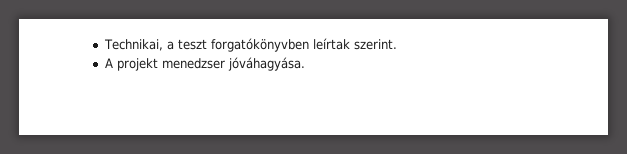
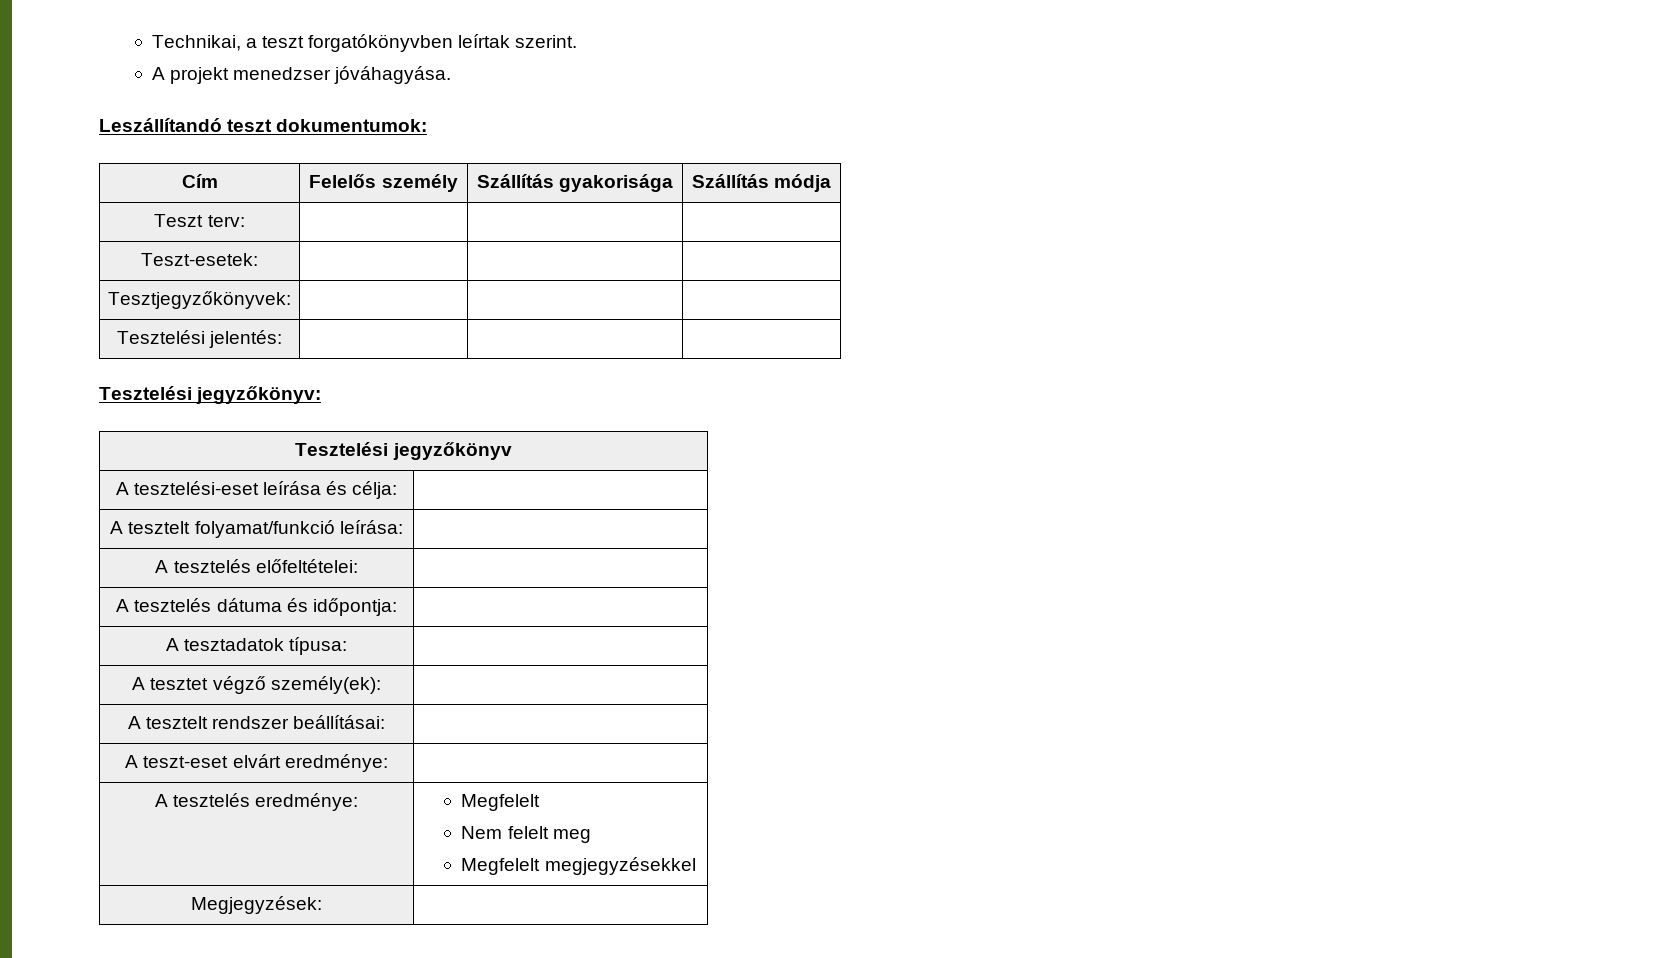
+ Leszállítandó teszt dokumentumok:
+ Cím | Felelős személy | Szállítás gyakorisága | Szállítás módja
+ Teszt terv: | | |
+ Teszt-esetek: | | |
+ Tesztjegyzőkönyvek: | | |
+ Tesztelési jelentés: | | |
+ Tesztelési jegyzőkönyv:
+ Tesztelési jegyzőkönyv
+ A tesztelési-eset leírása és célja: |
+ A tesztelt folyamat/funkció leírása: |
+ A tesztelés előfeltételei: |
+ A tesztelés dátuma és időpontja: |
+ A tesztadatok típusa: |
+ A tesztet végző személy(ek): |
+ A tesztelt rendszer beállításai: |
+ A teszt-eset elvárt eredménye: |
+ A tesztelés eredménye: | Megfelelt
+ Nem felelt meg
+ Megfelelt megjegyzésekkel
+ Megjegyzések: |

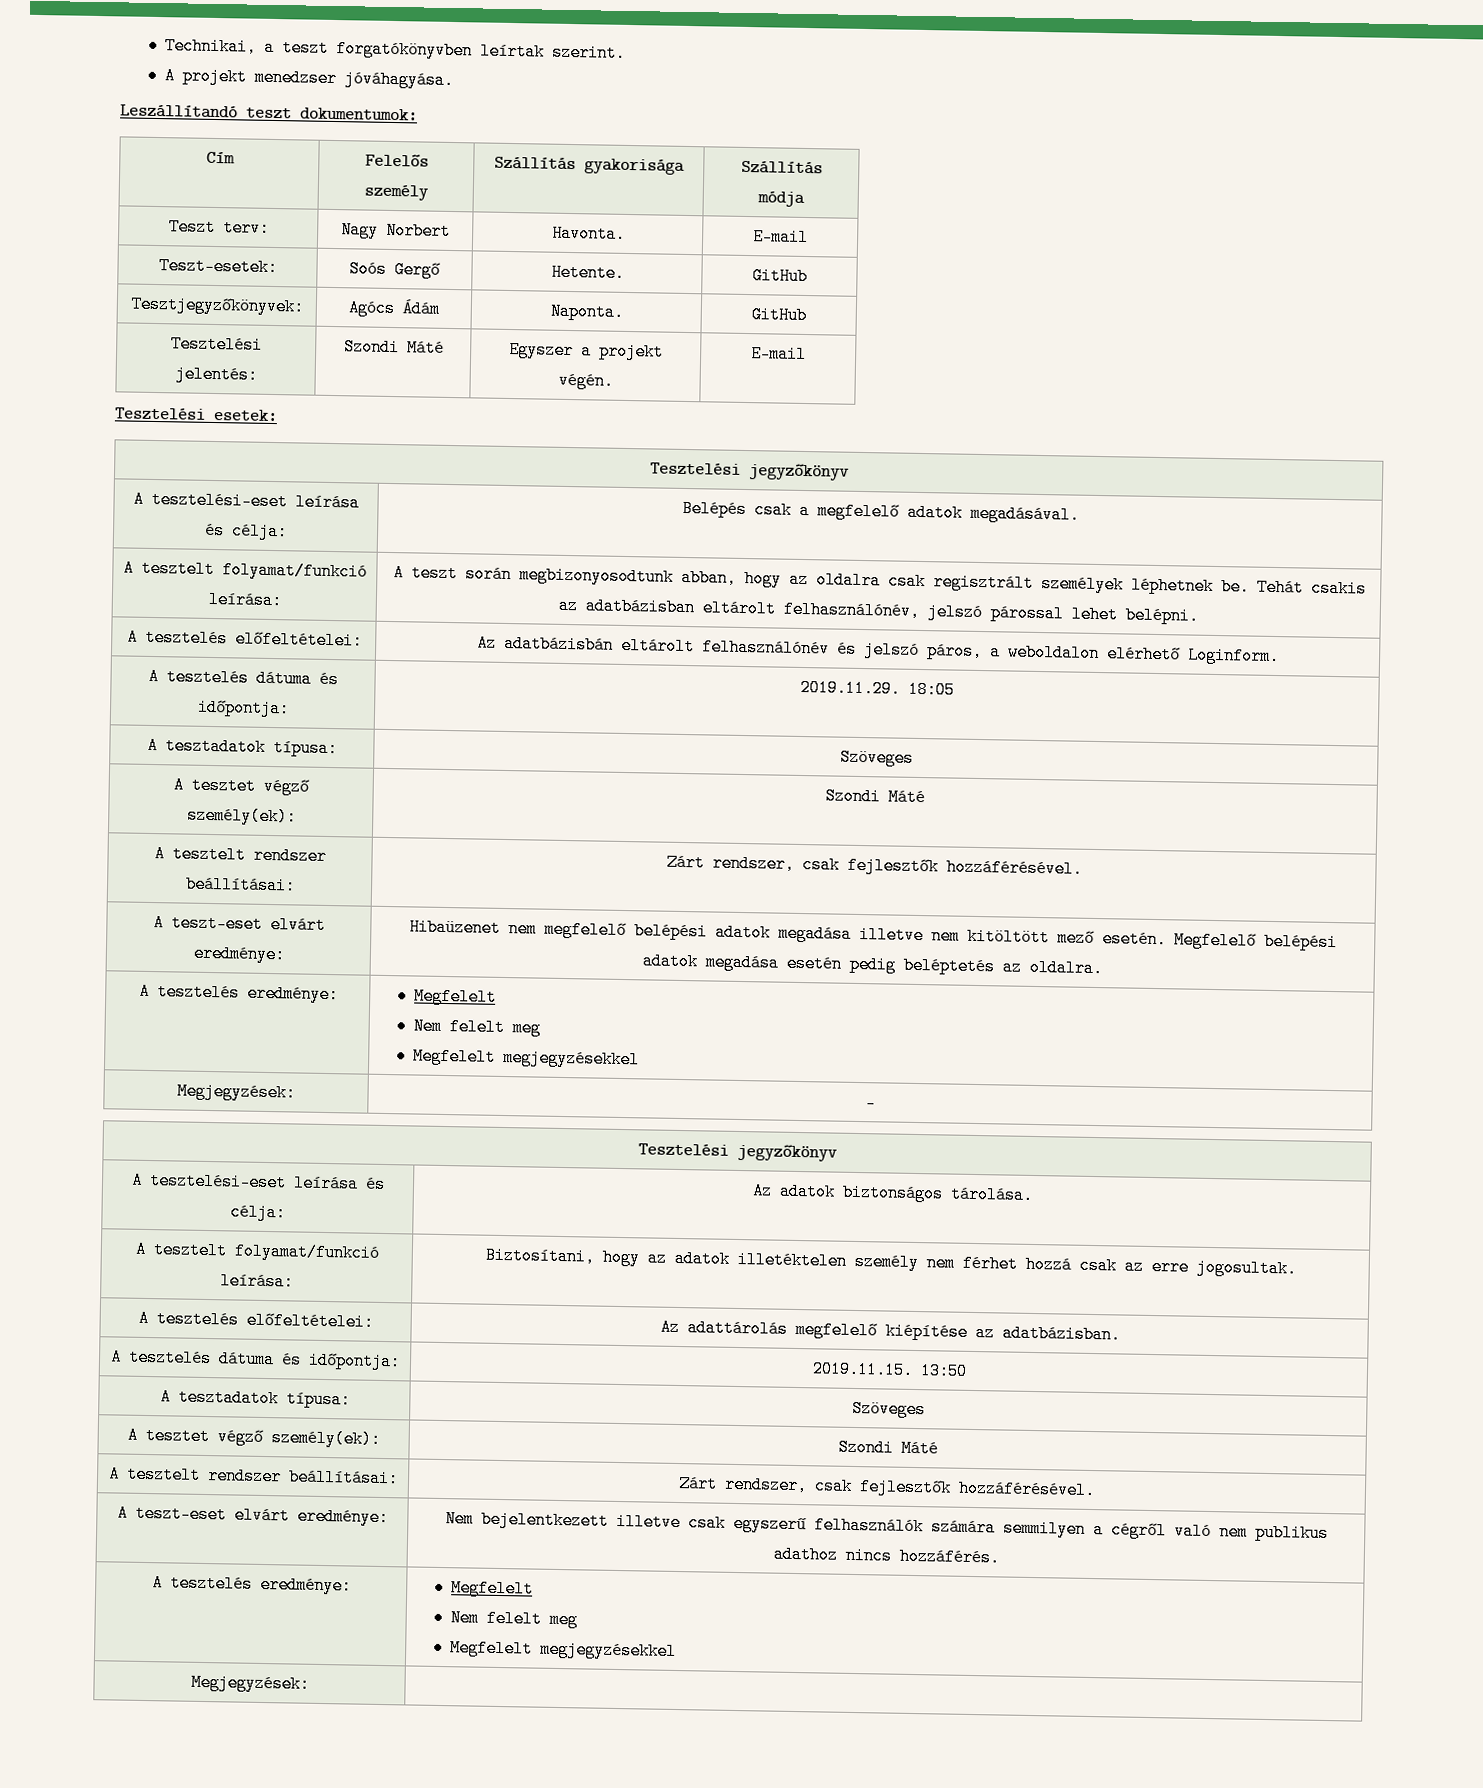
- Teszt terv: | | |
- Teszt-esetek: | | |
- Tesztjegyzőkönyvek: | | |
- Tesztelési jelentés: | | |
- Tesztelési jegyzőkönyv:
+ Teszt terv: | Nagy Norbert | Havonta. | E-mail
+ Teszt-esetek: | Soós Gergő | Hetente. | GitHub
+ Tesztjegyzőkönyvek: | Agócs Ádám | Naponta. | GitHub
+ Tesztelési jelentés: | Szondi Máté | Egyszer a projekt végén. | E-mail
+ Tesztelési esetek:
  Tesztelési jegyzőkönyv
- A tesztelési-eset leírása és célja: |
- A tesztelt folyamat/funkció leírása: |
- A tesztelés előfeltételei: |
- A tesztelés dátuma és időpontja: |
- A tesztadatok típusa: |
- A tesztet végző személy(ek): |
- A tesztelt rendszer beállításai: |
- A teszt-eset elvárt eredménye: |
+ A tesztelési-eset leírása és célja: | Belépés csak a megfelelő adatok megadásával.
+ A tesztelt folyamat/funkció leírása: | A teszt során megbizonyosodtunk abban, hogy az oldalra csak regisztrált személyek léphetnek be. Tehát csakis az adatbázisban eltárolt felhasználónév, jelszó párossal lehet belépni.
+ A tesztelés előfeltételei: | Az adatbázisbán eltárolt felhasználónév és jelszó páros, a weboldalon elérhető Loginform.
+ A tesztelés dátuma és időpontja: | 2019.11.29. 18:05
+ A tesztadatok típusa: | Szöveges
+ A tesztet végző személy(ek): | Szondi Máté
+ A tesztelt rendszer beállításai: | Zárt rendszer, csak fejlesztők hozzáférésével.
+ A teszt-eset elvárt eredménye: | Hibaüzenet nem megfelelő belépési adatok megadása illetve nem kitöltött mező esetén. Megfelelő belépési adatok megadása esetén pedig beléptetés az oldalra.
+ A tesztelés eredménye: | Megfelelt
+ Nem felelt meg
+ Megfelelt megjegyzésekkel
+ Megjegyzések: | -
+ Tesztelési jegyzőkönyv
+ A tesztelési-eset leírása és célja: | Az adatok biztonságos tárolása.
+ A tesztelt folyamat/funkció leírása: | Biztosítani, hogy az adatok illetéktelen személy nem férhet hozzá csak az erre jogosultak.
+ A tesztelés előfeltételei: | Az adattárolás megfelelő kiépítése az adatbázisban.
+ A tesztelés dátuma és időpontja: | 2019.11.15. 13:50
+ A tesztadatok típusa: | Szöveges
+ A tesztet végző személy(ek): | Szondi Máté
+ A tesztelt rendszer beállításai: | Zárt rendszer, csak fejlesztők hozzáférésével.
+ A teszt-eset elvárt eredménye: | Nem bejelentkezett illetve csak egyszerű felhasználók számára semmilyen a cégről való nem publikus adathoz nincs hozzáférés.

